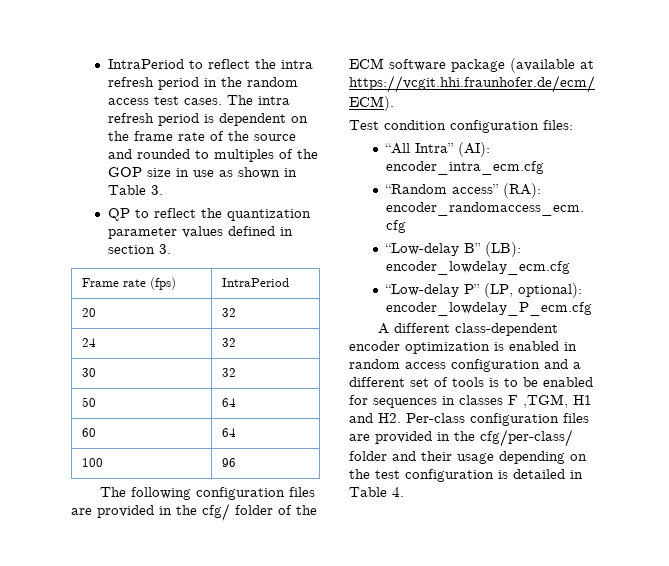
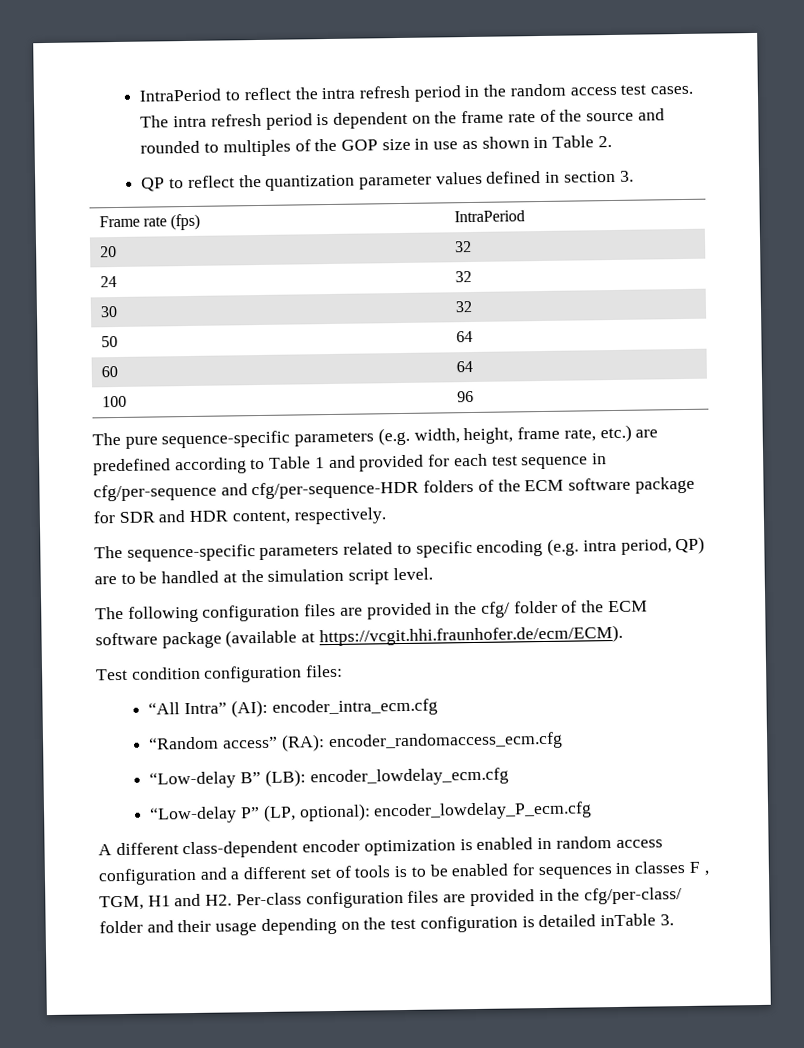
- The intra refresh period is dependent on the frame rate of the source and rounded to multiples of the GOP size in use as shown in Table 3.
+ The intra refresh period is dependent on the frame rate of the source and rounded to multiples of the GOP size in use as shown in Table 2.
+ The pure sequence-specific parameters (e.g. width, height, frame rate, etc.) are predefined according to Table 1 and provided for each test sequence in cfg/per-sequence and cfg/per-sequence-HDR folders of the ECM software package for SDR and HDR content, respectively.
+ The sequence-specific parameters related to specific encoding (e.g. intra period, QP) are to be handled at the simulation script level.
- A different class-dependent encoder optimization is enabled in random access configuration and a different set of tools is to be enabled for sequences in classes F ,TGM, H1 and H2. Per-class configuration files are provided in the cfg/per-class/ folder and their usage depending on the test configuration is detailed in Table 4.
+ A different class-dependent encoder optimization is enabled in random access configuration and a different set of tools is to be enabled for sequences in classes F , TGM, H1 and H2. Per-class configuration files are provided in the cfg/per-class/ folder and their usage depending on the test configuration is detailed inTable 3.

